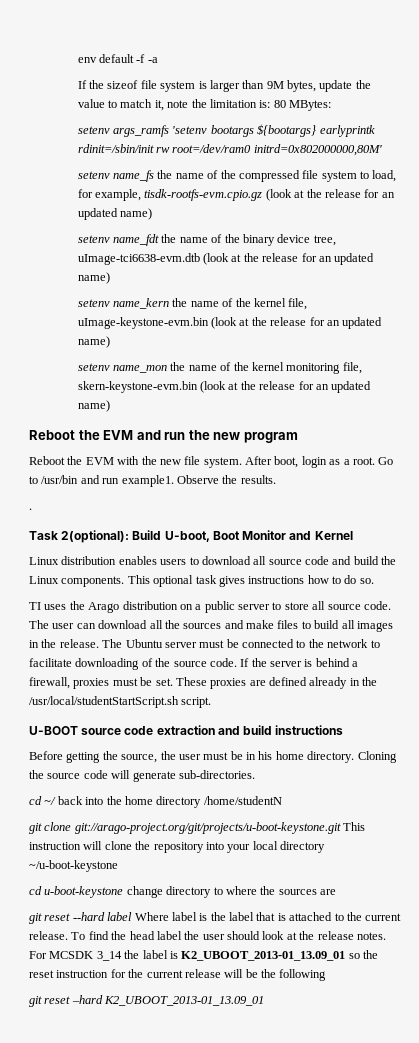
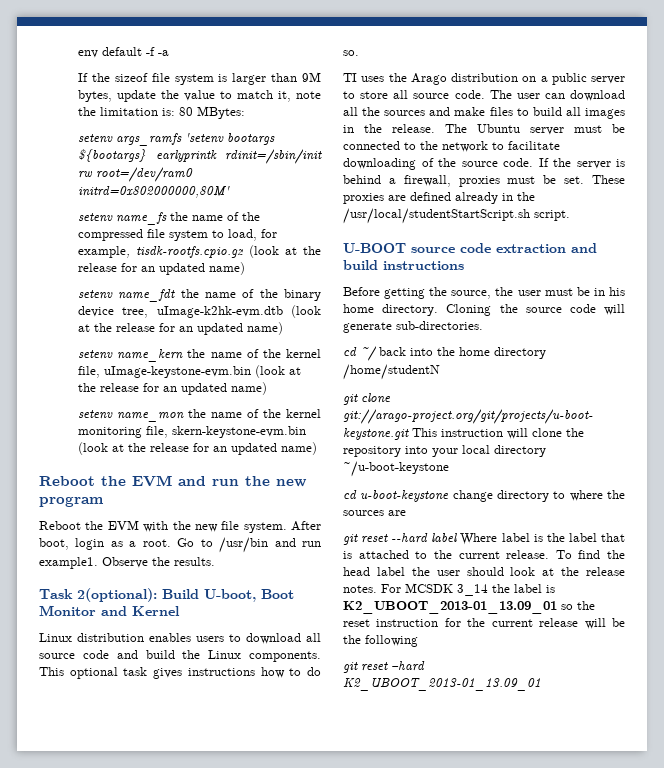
- setenv name_fs the name of the compressed file system to load, for example, tisdk-rootfs-evm.cpio.gz (look at the release for an updated name)
+ setenv name_fs the name of the compressed file system to load, for example, tisdk-rootfs.cpio.gz (look at the release for an updated name)
- setenv name_fdt the name of the binary device tree, uImage-tci6638-evm.dtb (look at the release for an updated name)
+ setenv name_fdt the name of the binary device tree, uImage-k2hk-evm.dtb (look at the release for an updated name)
- .

